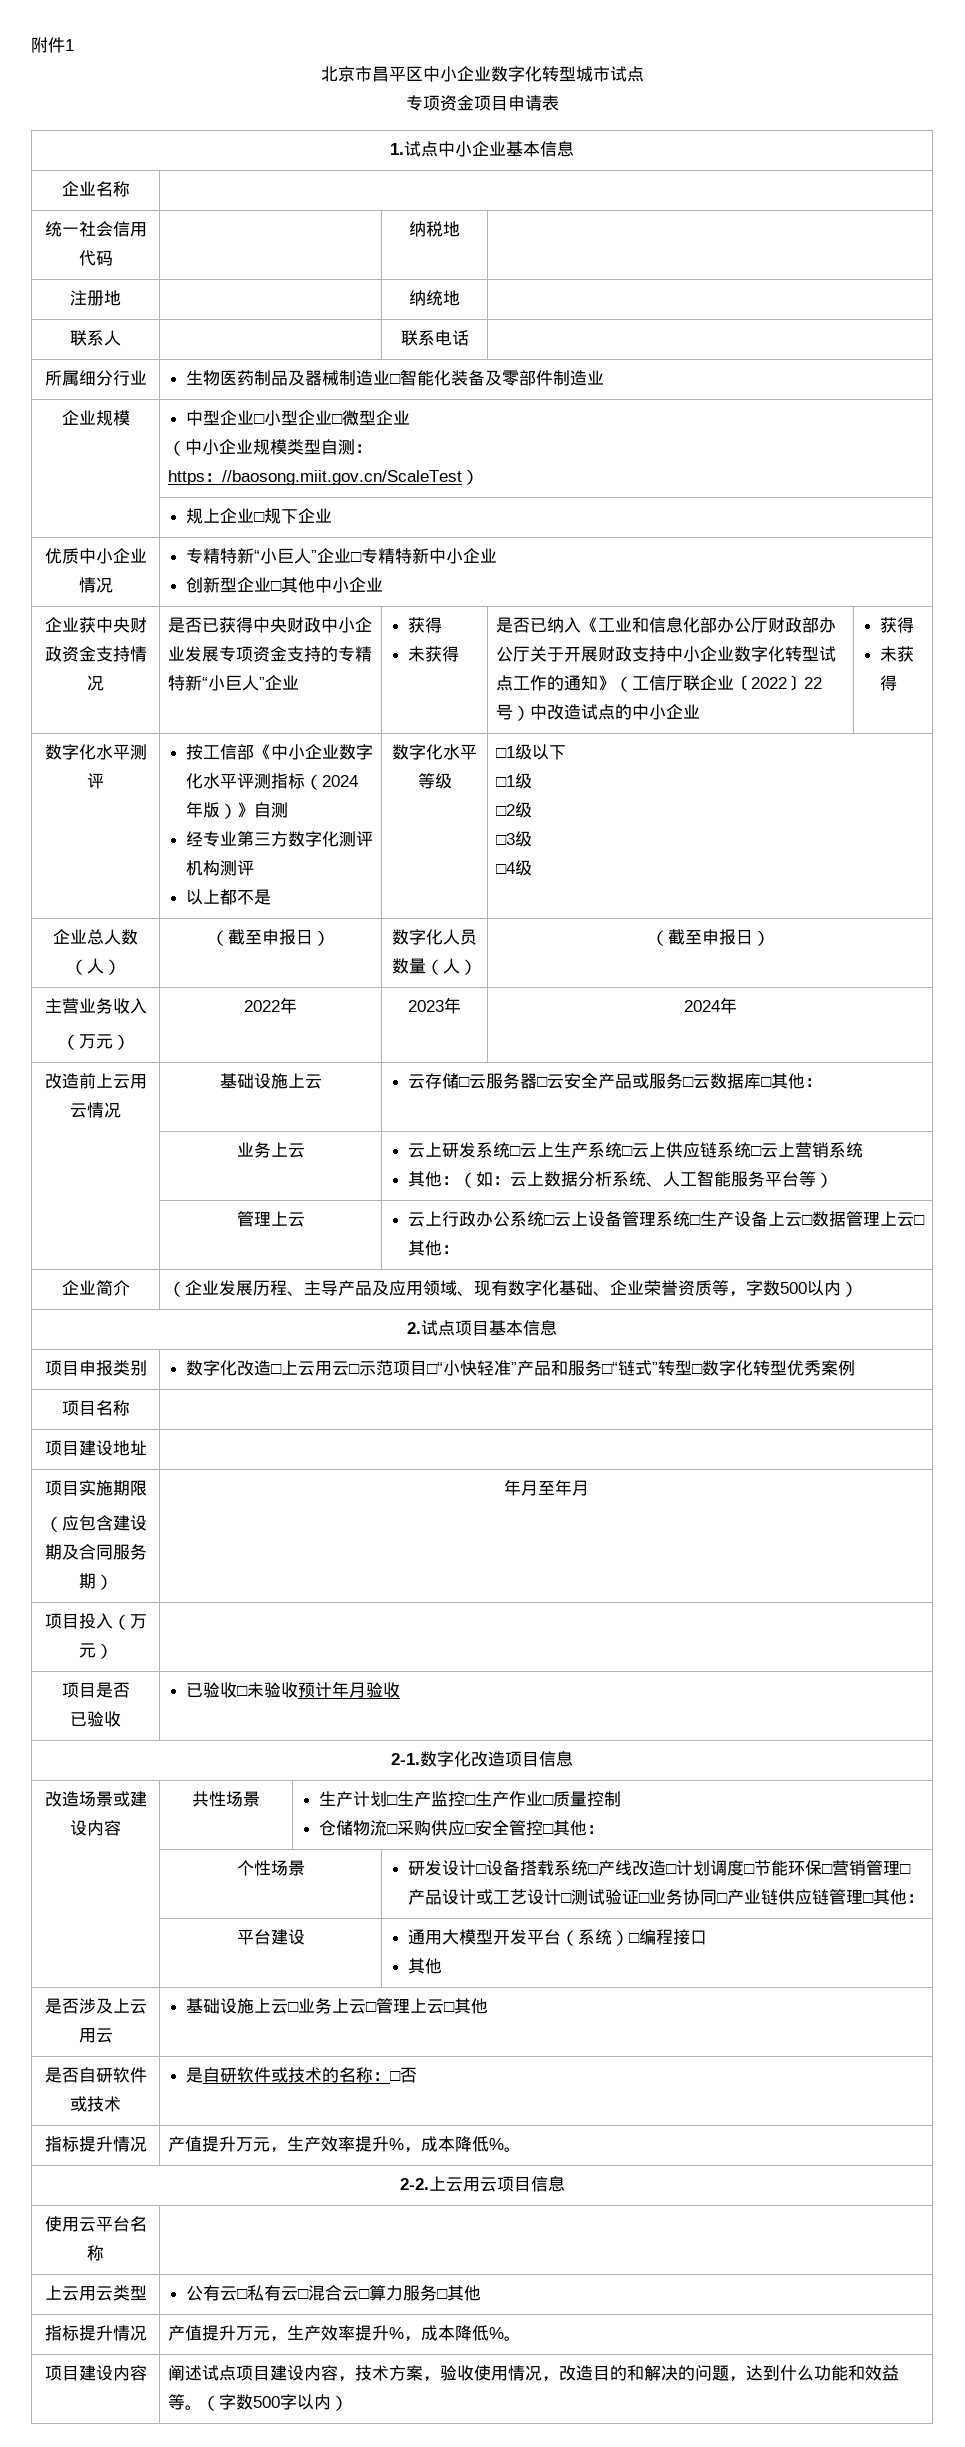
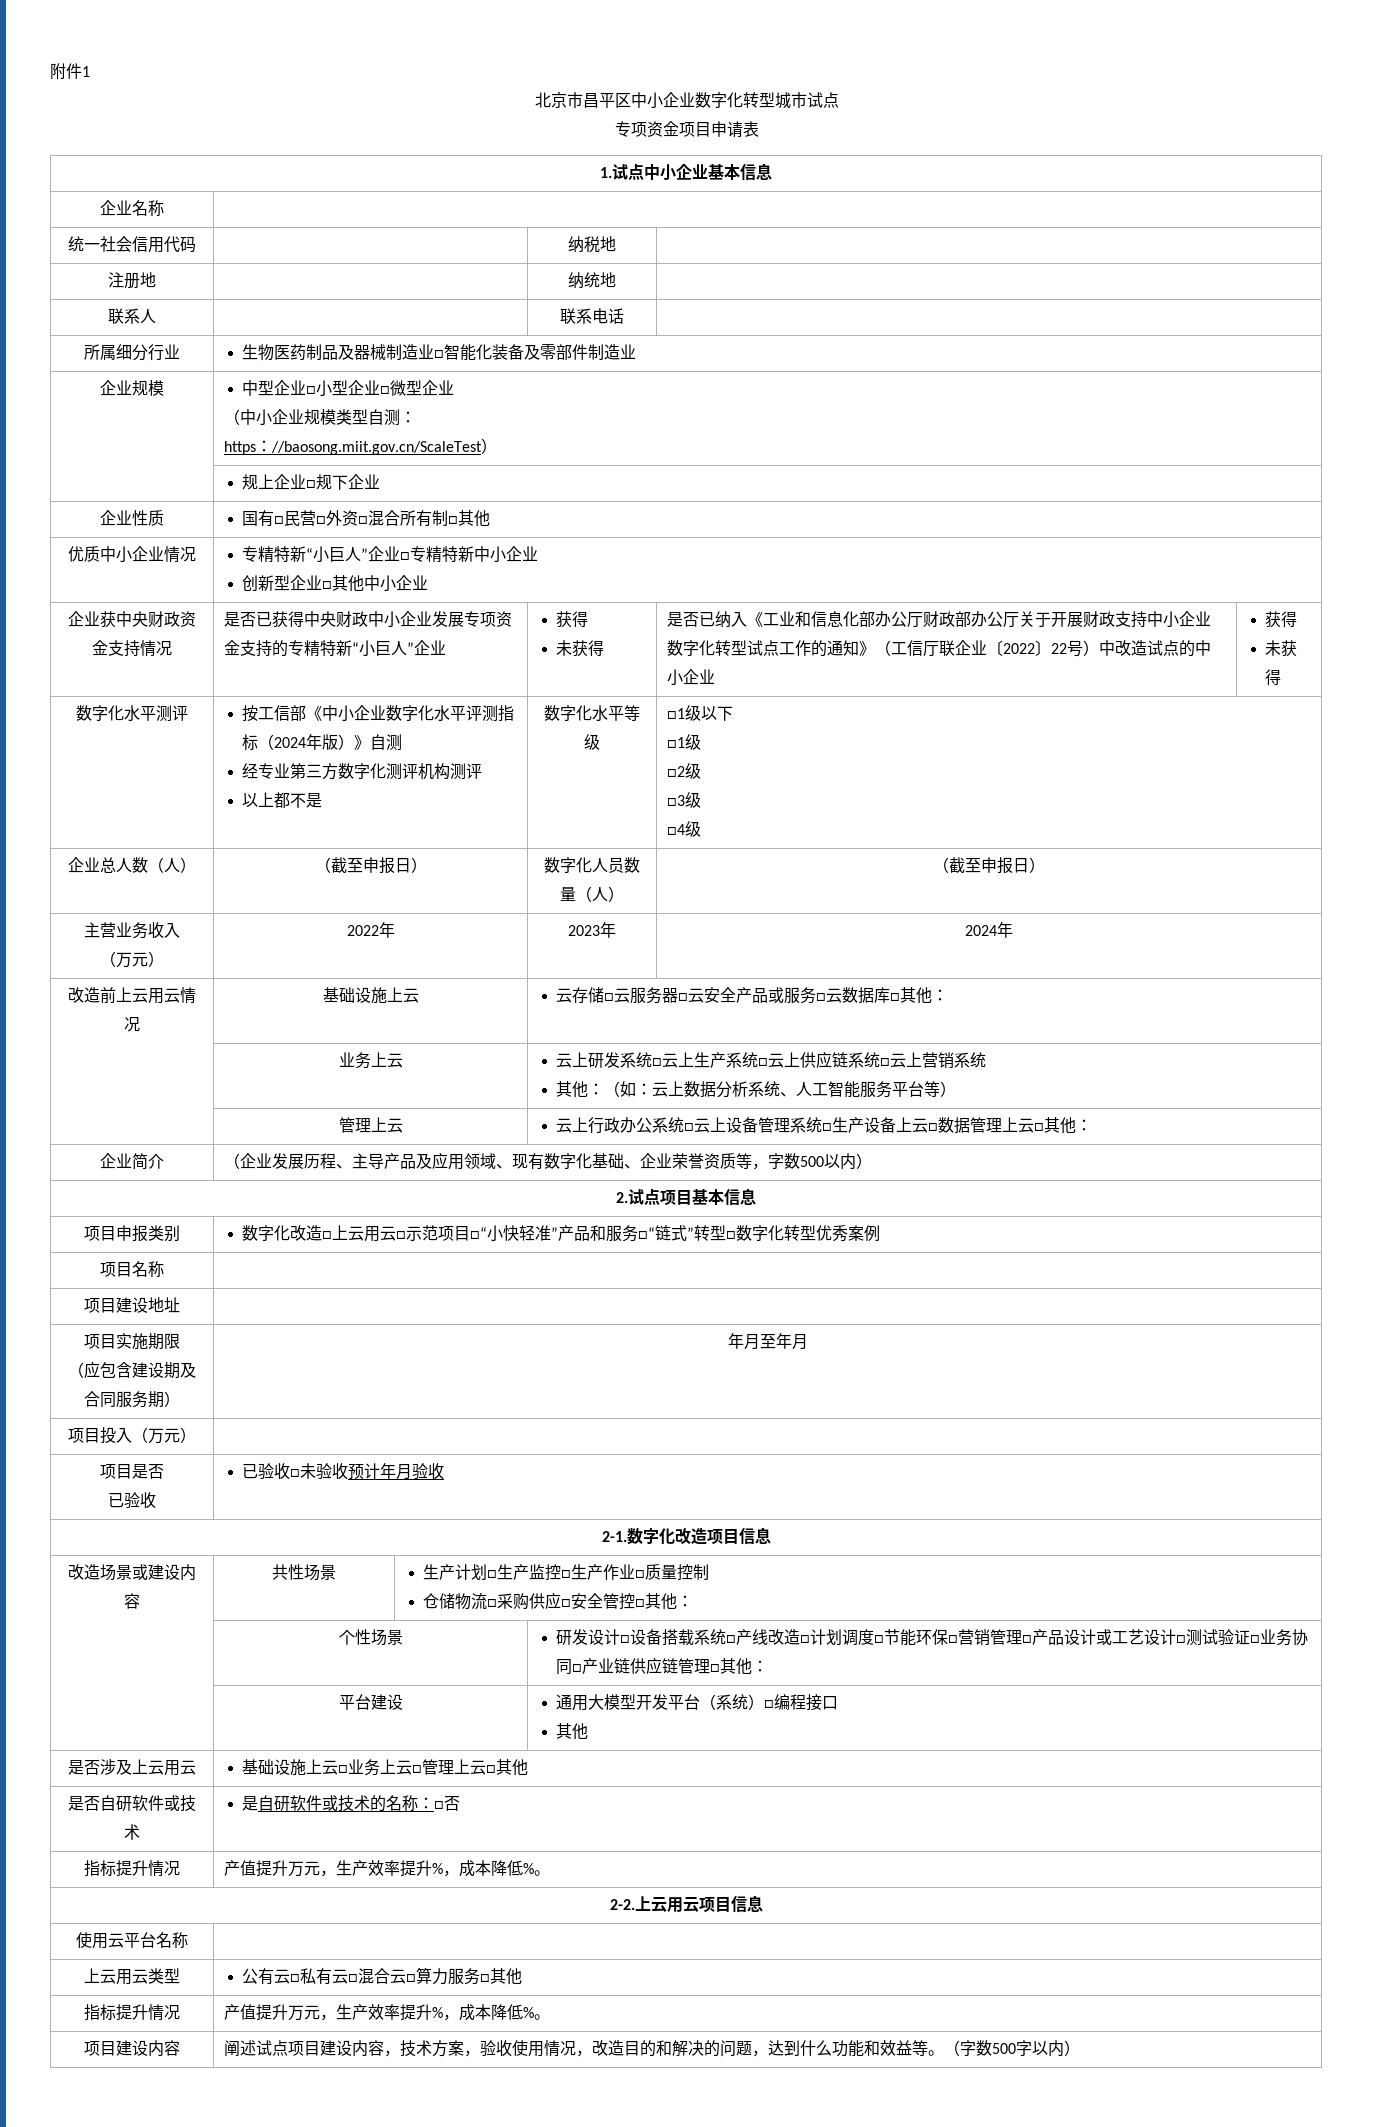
+ 企业性质 | 国有□民营□外资□混合所有制□其他

